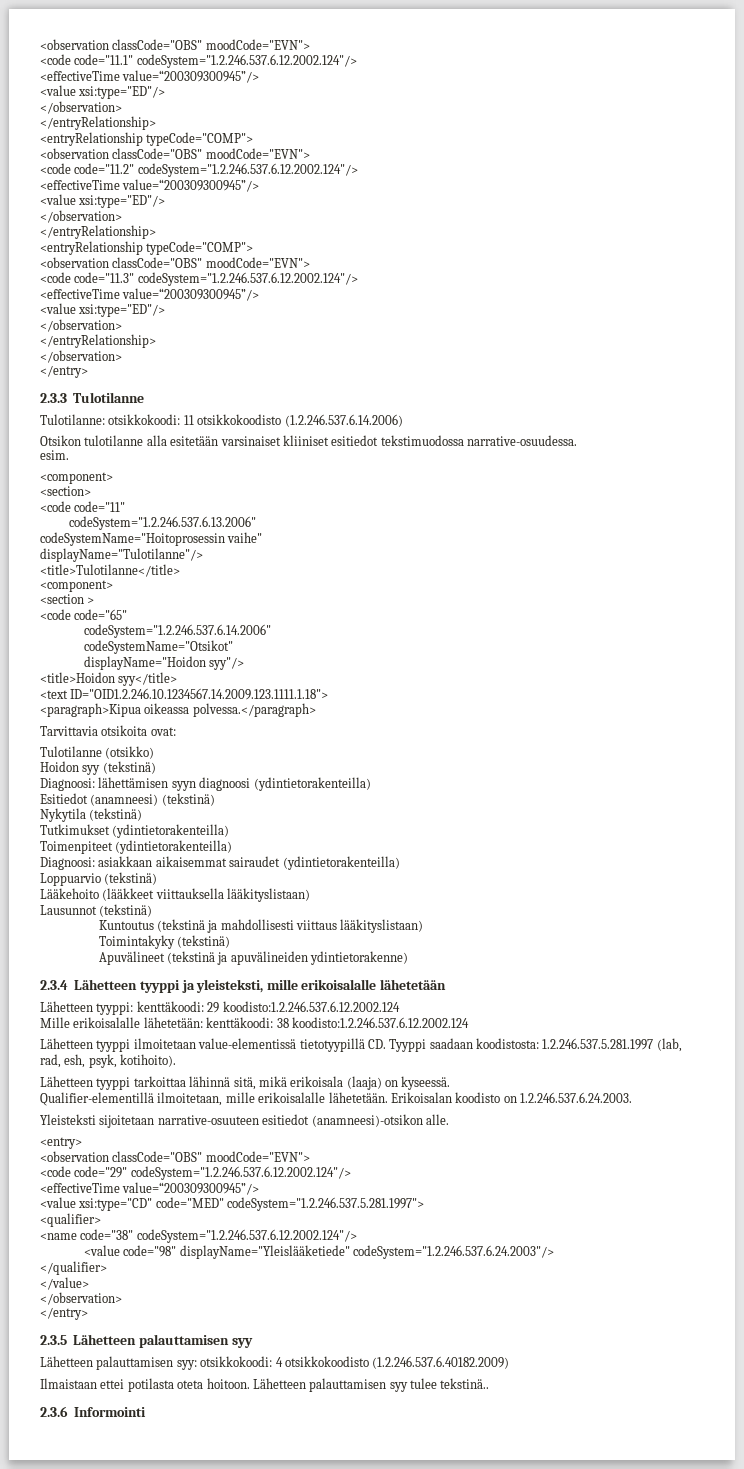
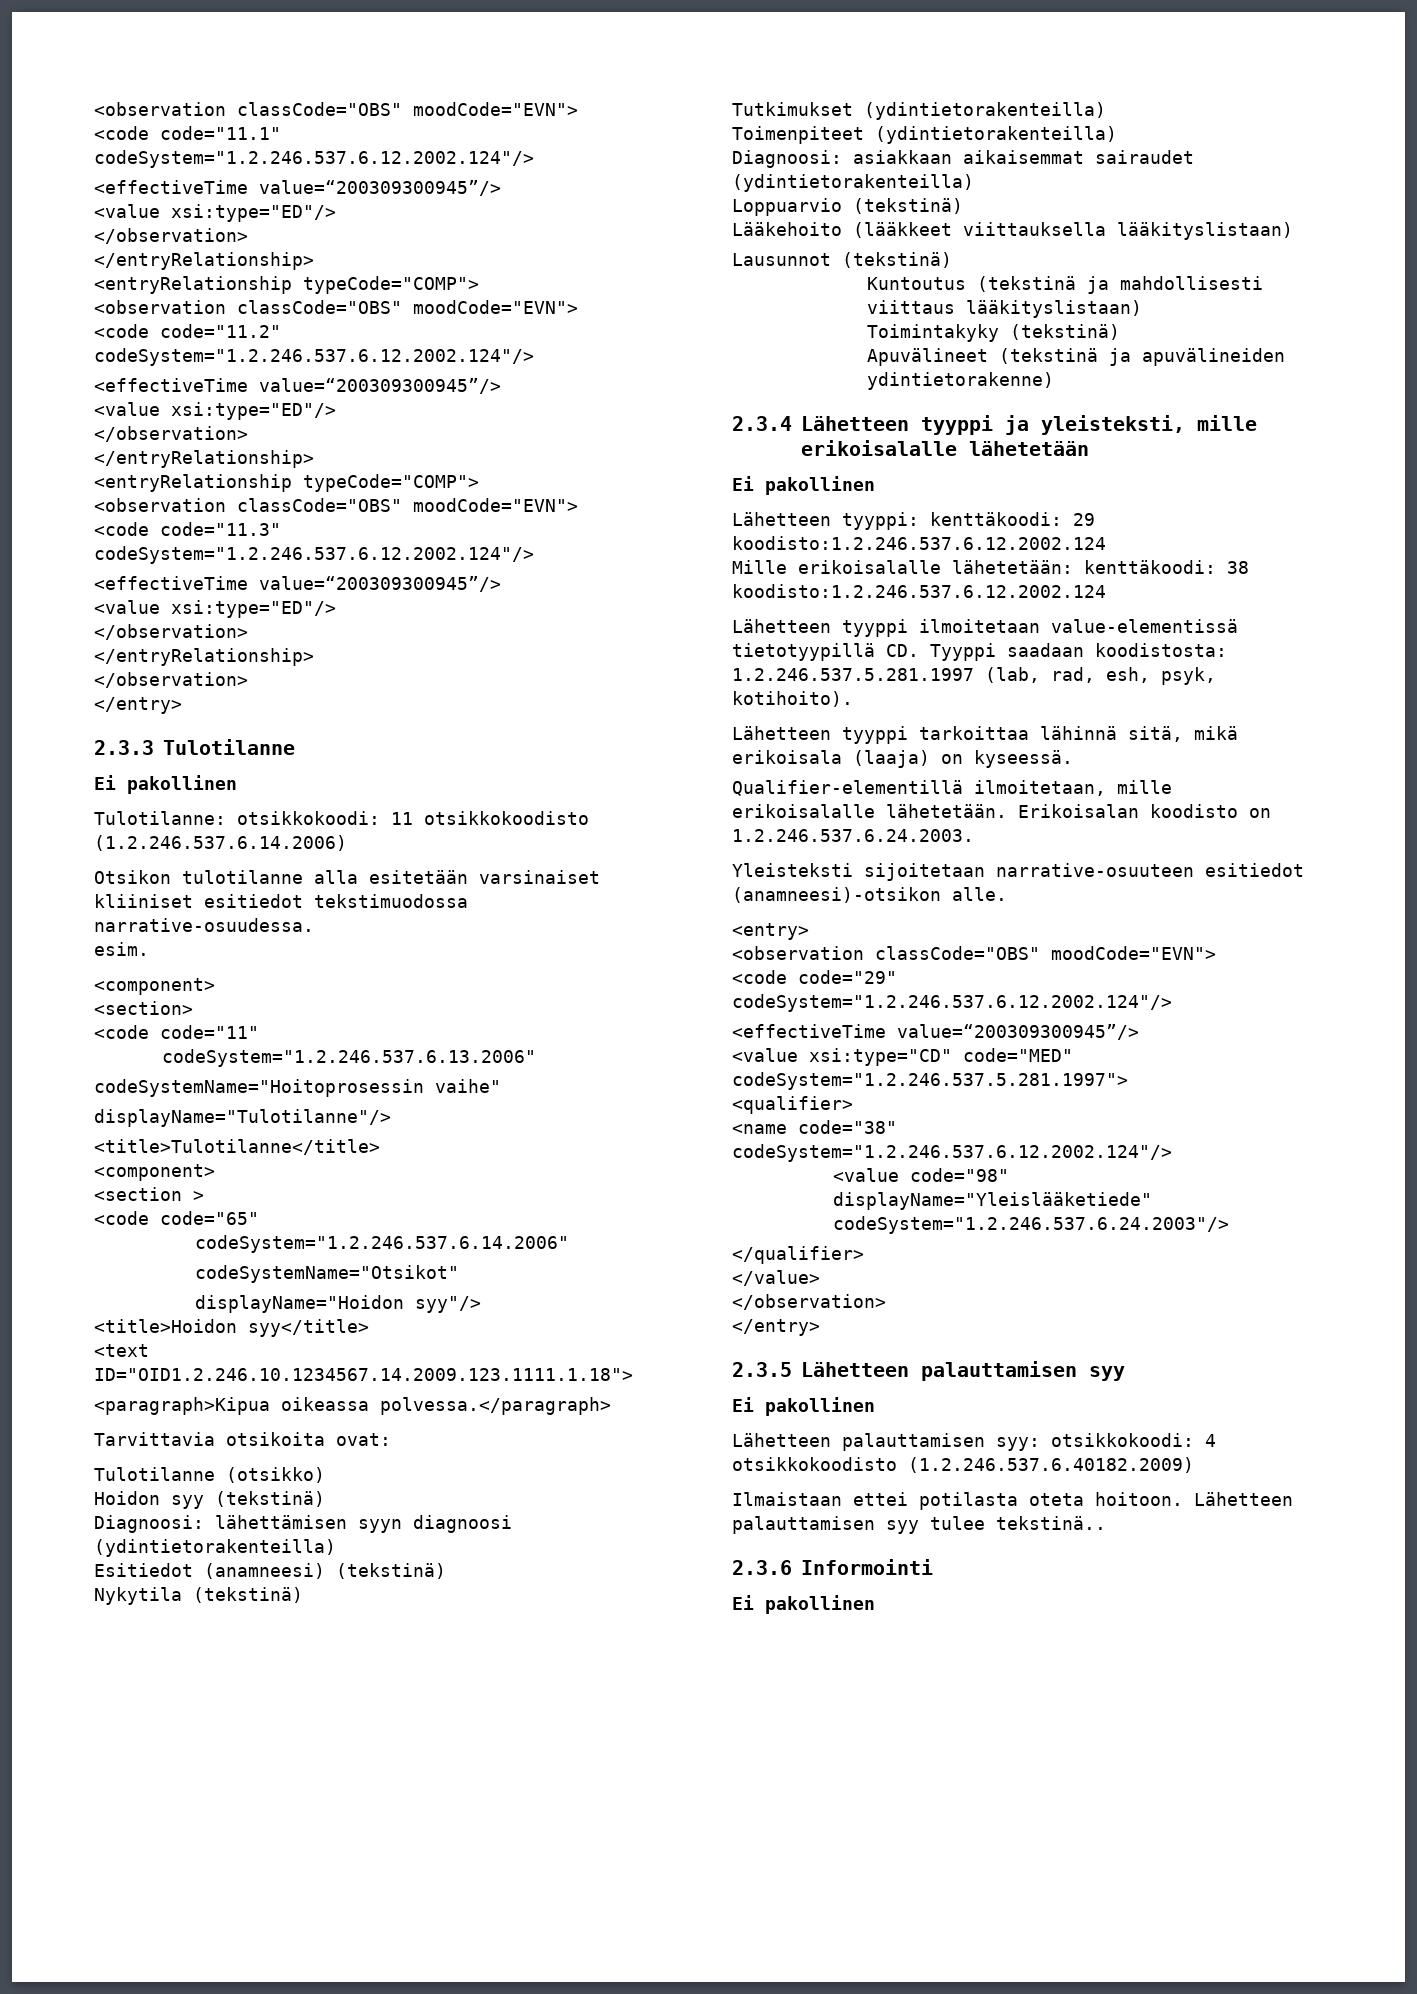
  2.3.3 Tulotilanne
+ Ei pakollinen
  2.3.4 Lähetteen tyyppi ja yleisteksti, mille erikoisalalle lähetetään
+ Ei pakollinen
  2.3.5 Lähetteen palauttamisen syy
+ Ei pakollinen
  2.3.6 Informointi
+ Ei pakollinen

